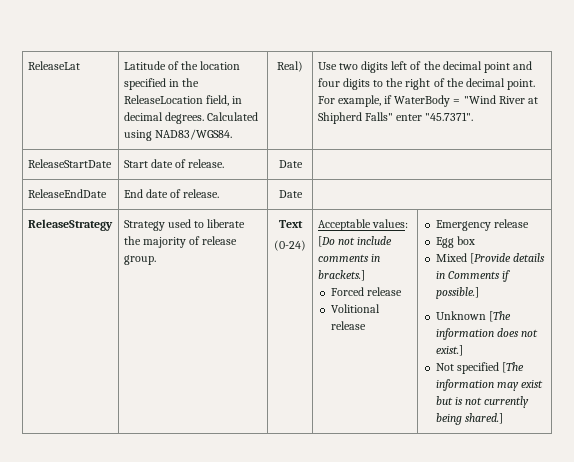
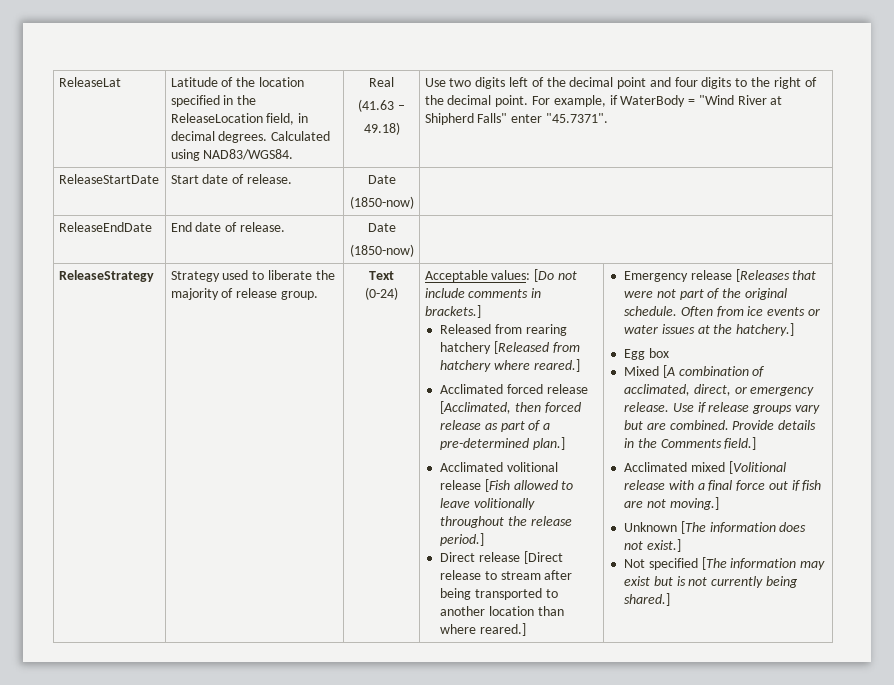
- Real)
+ Real
+ (41.63 –
+ 49.18)
- ReleaseStartDate | Start date of release. | Date |
+ ReleaseStartDate | Start date of release. | Date
+ (1850-now) |
- ReleaseEndDate | End date of release. | Date |
+ ReleaseEndDate | End date of release. | Date
+ (1850-now) |
- Forced release
- Volitional release | Emergency release
+ Released from rearing hatchery [Released from hatchery where reared.]
+ Acclimated forced release [Acclimated, then forced release as part of a pre-determined plan.]
+ Acclimated volitional release [Fish allowed to leave volitionally throughout the release period.]
+ Direct release [Direct release to stream after being transported to another location than where reared.] | Emergency release [Releases that were not part of the original schedule. Often from ice events or water issues at the hatchery.]
  Egg box
- Mixed [Provide details in Comments if possible.]
+ Mixed [A combination of acclimated, direct, or emergency release. Use if release groups vary but are combined. Provide details in the Comments field.]
+ Acclimated mixed [Volitional release with a final force out if fish are not moving.]

